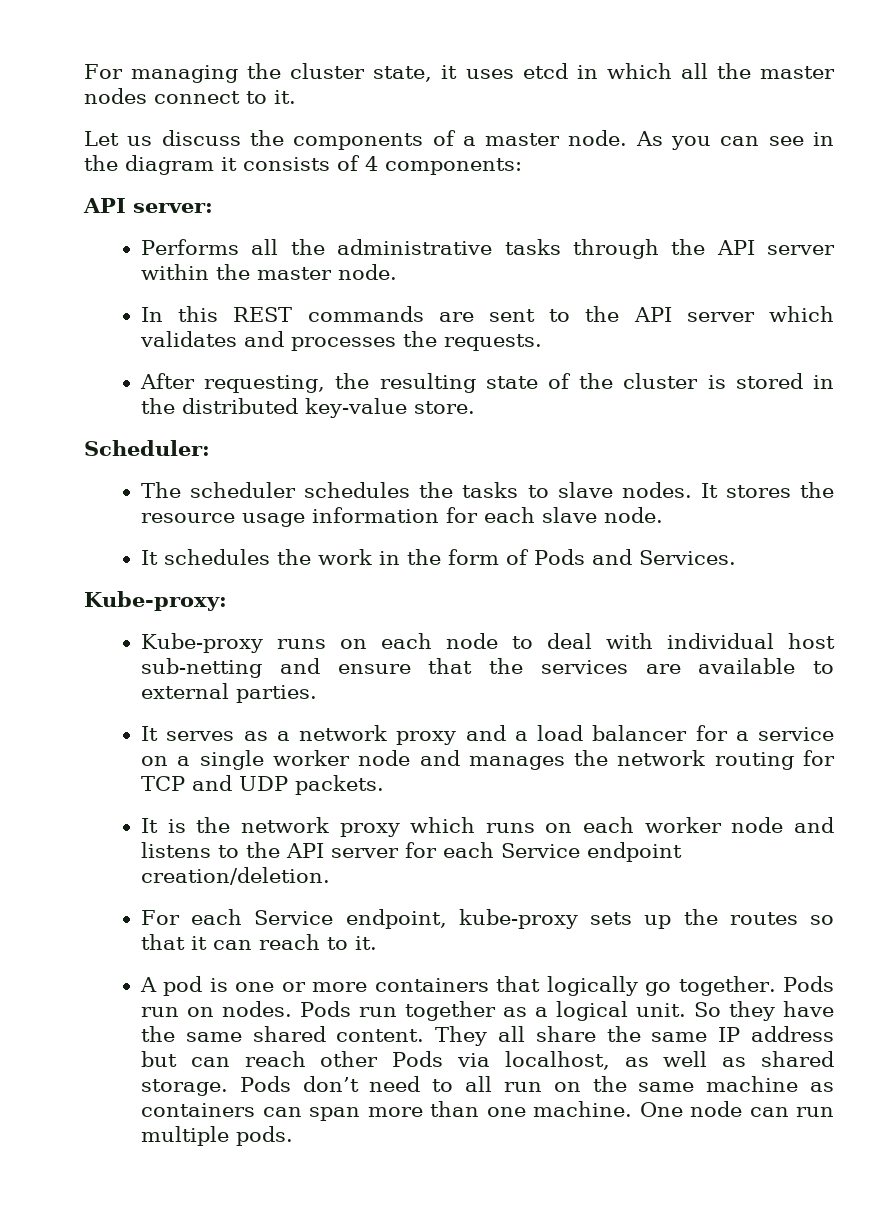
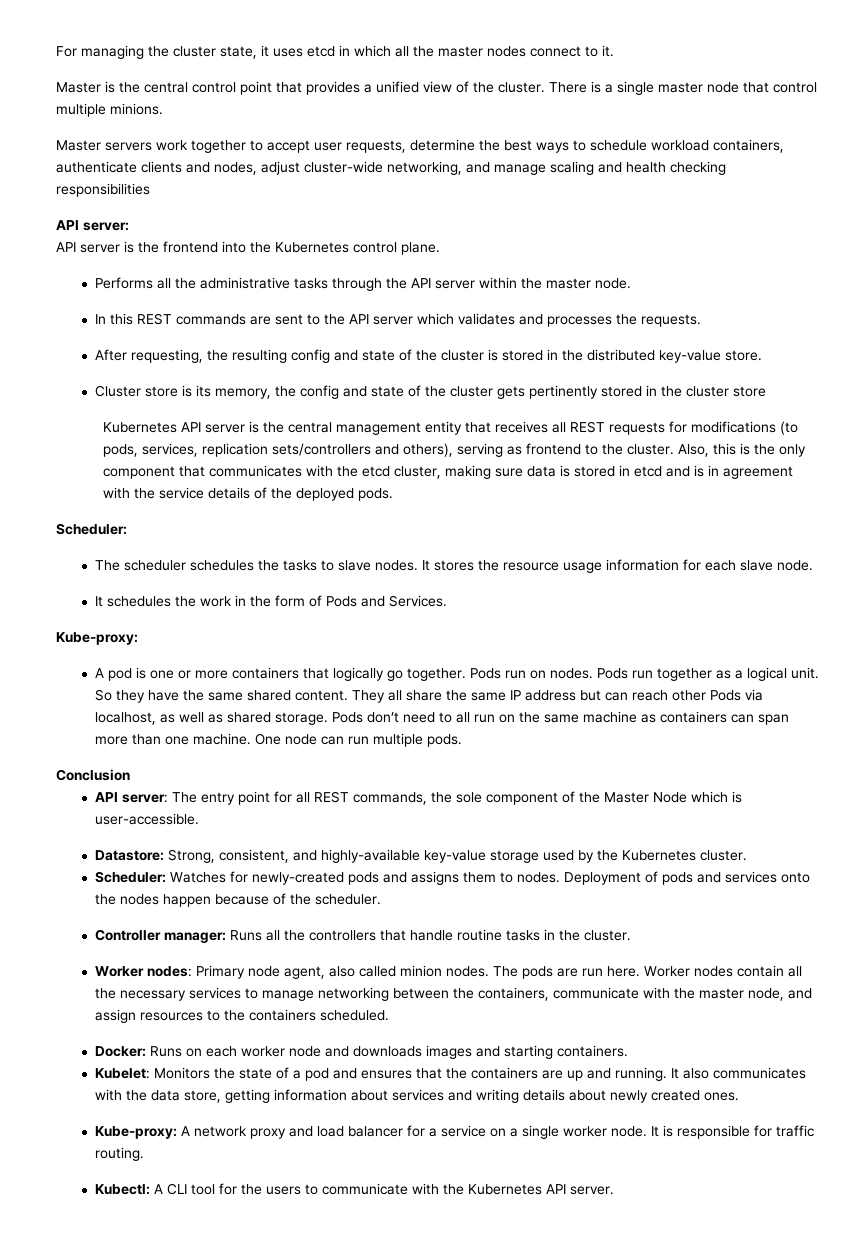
- Let us discuss the components of a master node. As you can see in the diagram it consists of 4 components:
+ Master is the central control point that provides a unified view of the cluster. There is a single master node that control multiple minions.
+ Master servers work together to accept user requests, determine the best ways to schedule workload containers, authenticate clients and nodes, adjust cluster-wide networking, and manage scaling and health checking responsibilities
  API server:
+ API server is the frontend into the Kubernetes control plane.
- After requesting, the resulting state of the cluster is stored in the distributed key-value store.
+ After requesting, the resulting config and state of the cluster is stored in the distributed key-value store.
+ Cluster store is its memory, the config and state of the cluster gets pertinently stored in the cluster store
+ Kubernetes API server is the central management entity that receives all REST requests for modifications (to pods, services, replication sets/controllers and others), serving as frontend to the cluster. Also, this is the only component that communicates with the etcd cluster, making sure data is stored in etcd and is in agreement with the service details of the deployed pods.
- Kube-proxy runs on each node to deal with individual host sub-netting and ensure that the services are available to external parties.
- It serves as a network proxy and a load balancer for a service on a single worker node and manages the network routing for TCP and UDP packets.
- It is the network proxy which runs on each worker node and listens to the API server for each Service endpoint creation/deletion.
- For each Service endpoint, kube-proxy sets up the routes so that it can reach to it.
+ Conclusion
+ API server: The entry point for all REST commands, the sole component of the Master Node which is user-accessible.
+ Datastore: Strong, consistent, and highly-available key-value storage used by the Kubernetes cluster.
+ Scheduler: Watches for newly-created pods and assigns them to nodes. Deployment of pods and services onto the nodes happen because of the scheduler.
+ Controller manager: Runs all the controllers that handle routine tasks in the cluster.
+ Worker nodes: Primary node agent, also called minion nodes. The pods are run here. Worker nodes contain all the necessary services to manage networking between the containers, communicate with the master node, and assign resources to the containers scheduled.
+ Docker: Runs on each worker node and downloads images and starting containers.
+ Kubelet: Monitors the state of a pod and ensures that the containers are up and running. It also communicates with the data store, getting information about services and writing details about newly created ones.
+ Kube-proxy: A network proxy and load balancer for a service on a single worker node. It is responsible for traffic routing.
+ Kubectl: A CLI tool for the users to communicate with the Kubernetes API server.

